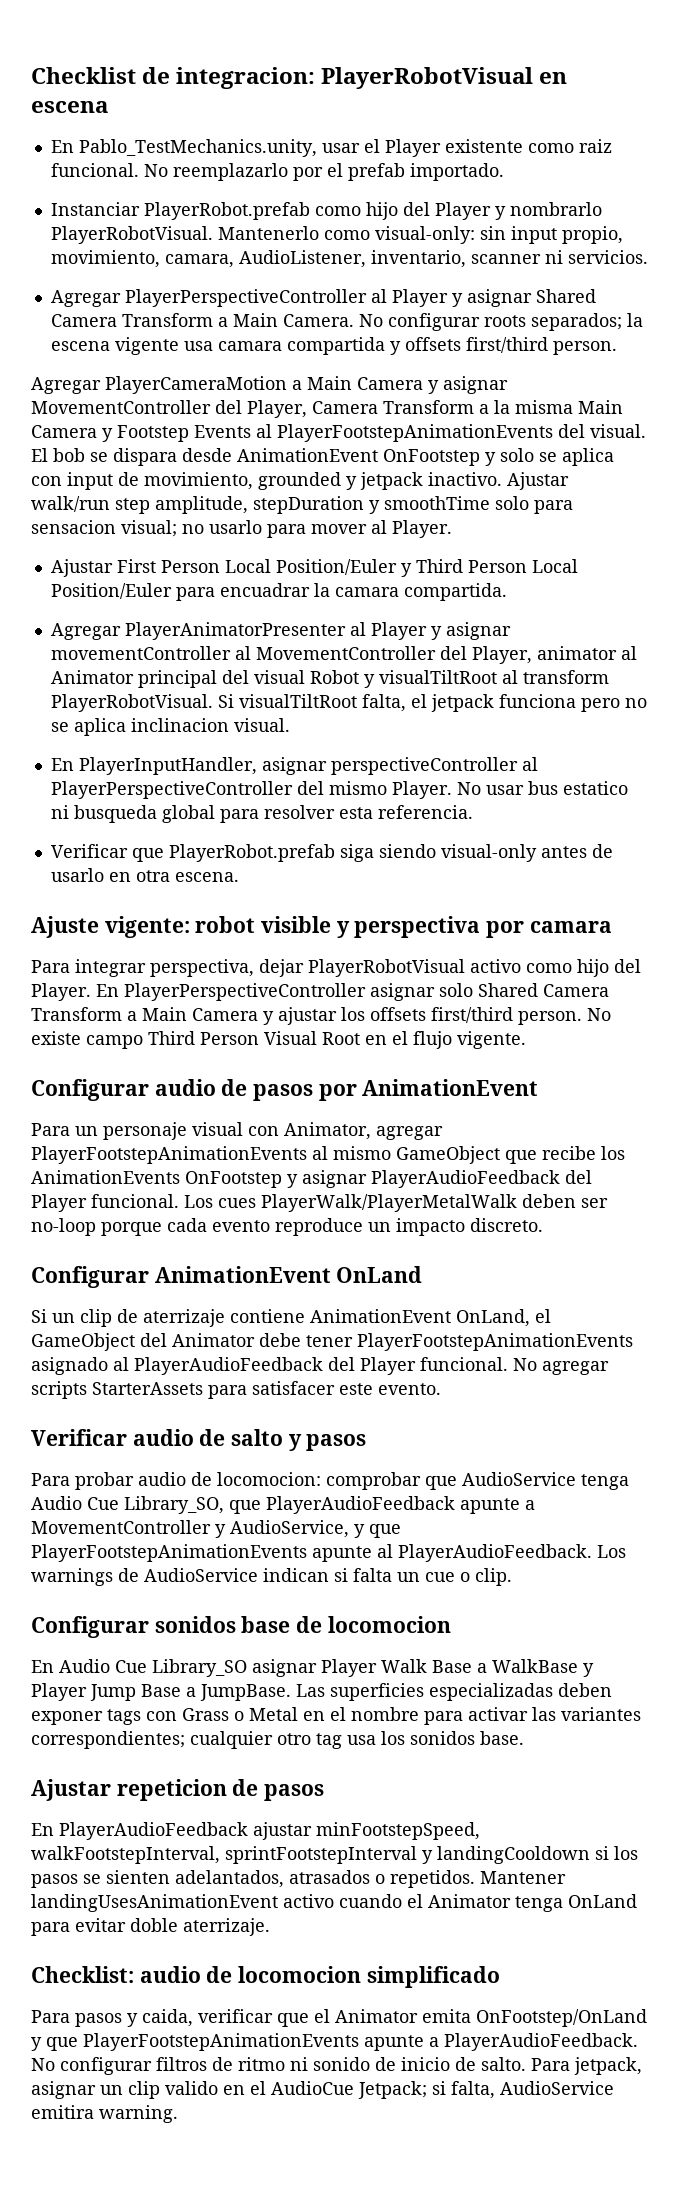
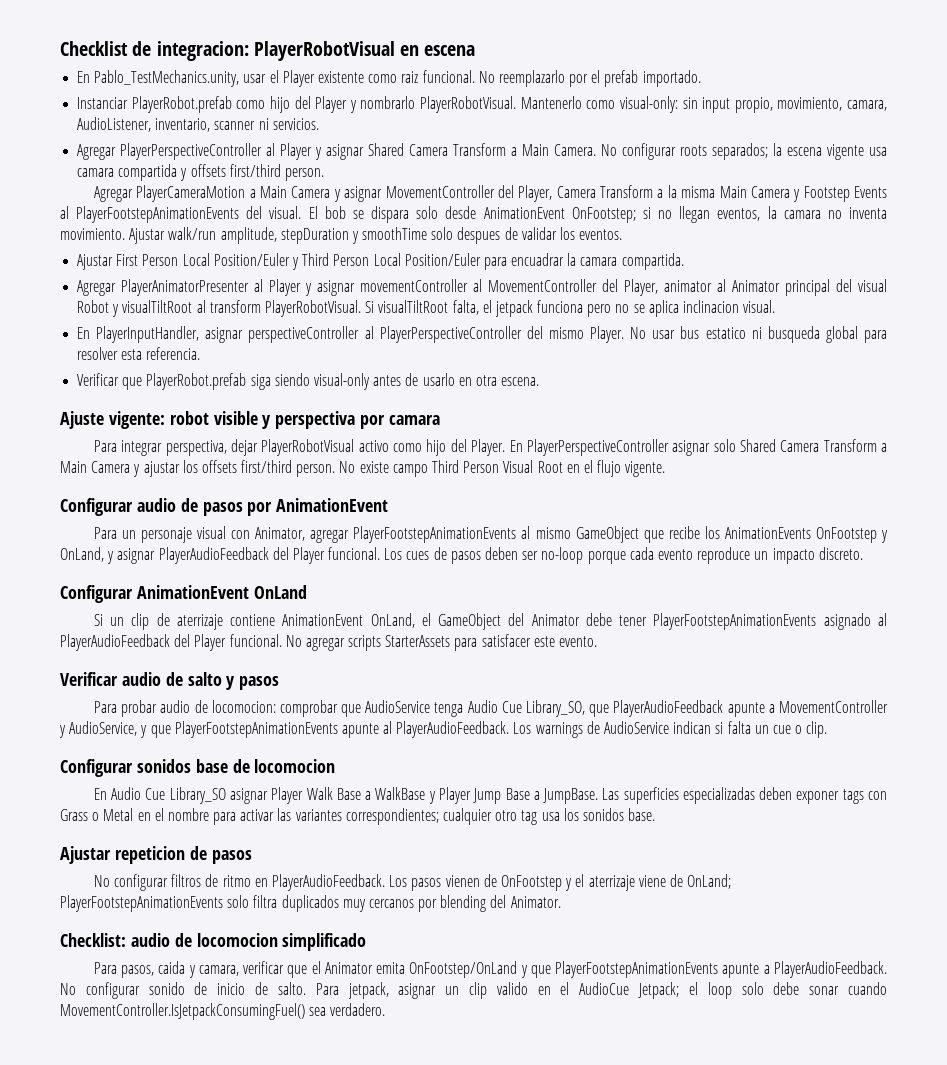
- El bob se dispara desde AnimationEvent OnFootstep y solo se aplica con input de movimiento, grounded y jetpack inactivo.
+ El bob se dispara solo desde AnimationEvent OnFootstep; si no llegan eventos, la camara no inventa movimiento.
- Ajustar walk/run step amplitude, stepDuration y smoothTime solo para sensacion visual; no usarlo para mover al Player.
+ Ajustar walk/run amplitude, stepDuration y smoothTime solo despues de validar los eventos.
- Para un personaje visual con Animator, agregar PlayerFootstepAnimationEvents al mismo GameObject que recibe los AnimationEvents OnFootstep y asignar PlayerAudioFeedback del Player funcional.
+ Para un personaje visual con Animator, agregar PlayerFootstepAnimationEvents al mismo GameObject que recibe los AnimationEvents OnFootstep y OnLand, y asignar PlayerAudioFeedback del Player funcional.
- Los cues PlayerWalk/PlayerMetalWalk deben ser no-loop porque cada evento reproduce un impacto discreto.
+ Los cues de pasos deben ser no-loop porque cada evento reproduce un impacto discreto.
- En PlayerAudioFeedback ajustar minFootstepSpeed, walkFootstepInterval, sprintFootstepInterval y landingCooldown si los pasos se sienten adelantados, atrasados o repetidos. Mantener landingUsesAnimationEvent activo cuando el Animator tenga OnLand para evitar doble aterrizaje.
+ No configurar filtros de ritmo en PlayerAudioFeedback. Los pasos vienen de OnFootstep y el aterrizaje viene de OnLand; PlayerFootstepAnimationEvents solo filtra duplicados muy cercanos por blending del Animator.
- Para pasos y caida, verificar que el Animator emita OnFootstep/OnLand y que PlayerFootstepAnimationEvents apunte a PlayerAudioFeedback.
+ Para pasos, caida y camara, verificar que el Animator emita OnFootstep/OnLand y que PlayerFootstepAnimationEvents apunte a PlayerAudioFeedback.
- No configurar filtros de ritmo ni sonido de inicio de salto.
+ No configurar sonido de inicio de salto.
- Para jetpack, asignar un clip valido en el AudioCue Jetpack; si falta, AudioService emitira warning.
+ Para jetpack, asignar un clip valido en el AudioCue Jetpack; el loop solo debe sonar cuando MovementController.IsJetpackConsumingFuel() sea verdadero.

